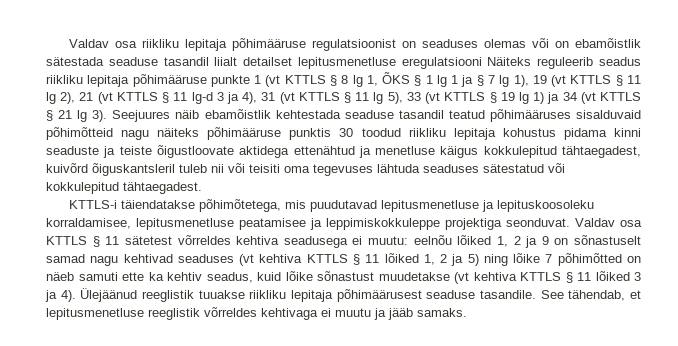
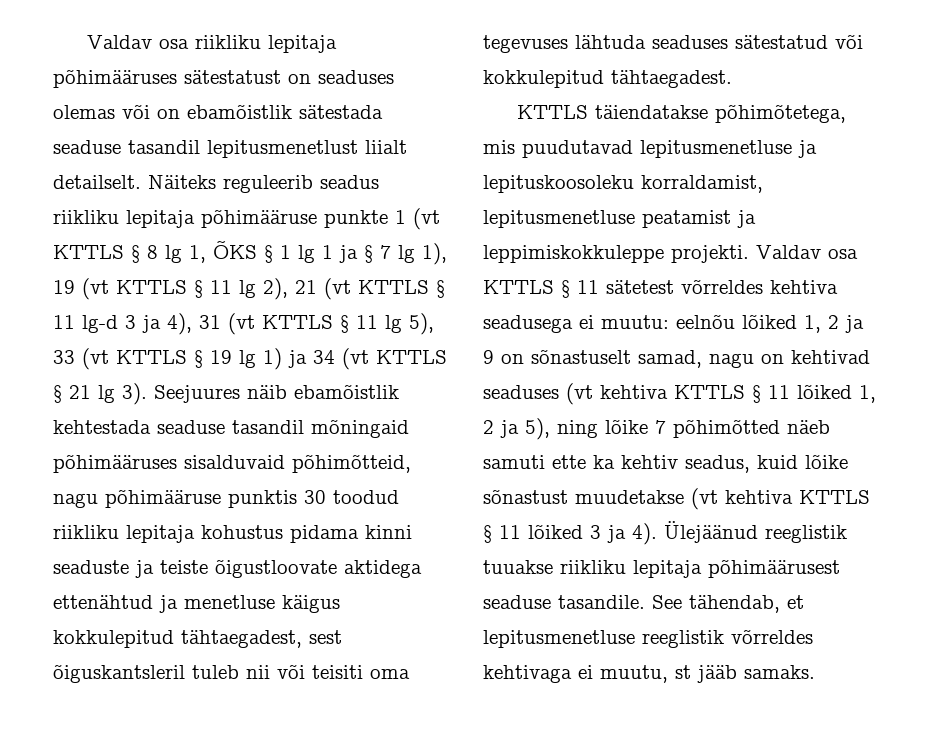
- Valdav osa riikliku lepitaja põhimääruse regulatsioonist on seaduses olemas või on ebamõistlik sätestada seaduse tasandil liialt detailset lepitusmenetluse eregulatsiooni Näiteks reguleerib seadus riikliku lepitaja põhimääruse punkte 1 (vt KTTLS § 8 lg 1, ÕKS § 1 lg 1 ja § 7 lg 1), 19 (vt KTTLS § 11 lg 2), 21 (vt KTTLS § 11 lg-d 3 ja 4), 31 (vt KTTLS § 11 lg 5), 33 (vt KTTLS § 19 lg 1) ja 34 (vt KTTLS § 21 lg 3).
+ Valdav osa riikliku lepitaja põhimääruses sätestatust on seaduses olemas või on ebamõistlik sätestada seaduse tasandil lepitusmenetlust liialt detailselt. Näiteks reguleerib seadus riikliku lepitaja põhimääruse punkte 1 (vt KTTLS § 8 lg 1, ÕKS § 1 lg 1 ja § 7 lg 1), 19 (vt KTTLS § 11 lg 2), 21 (vt KTTLS § 11 lg-d 3 ja 4), 31 (vt KTTLS § 11 lg 5), 33 (vt KTTLS § 19 lg 1) ja 34 (vt KTTLS § 21 lg 3).
- Seejuures näib ebamõistlik kehtestada seaduse tasandil teatud põhimääruses sisalduvaid põhimõtteid nagu näiteks põhimääruse punktis 30 toodud riikliku lepitaja kohustus pidama kinni seaduste ja teiste õigustloovate aktidega ettenähtud ja menetluse käigus kokkulepitud tähtaegadest, kuivõrd õiguskantsleril tuleb nii või teisiti oma tegevuses lähtuda seaduses sätestatud või kokkulepitud tähtaegadest.
+ Seejuures näib ebamõistlik kehtestada seaduse tasandil mõningaid põhimääruses sisalduvaid põhimõtteid, nagu põhimääruse punktis 30 toodud riikliku lepitaja kohustus pidama kinni seaduste ja teiste õigustloovate aktidega ettenähtud ja menetluse käigus kokkulepitud tähtaegadest, sest õiguskantsleril tuleb nii või teisiti oma tegevuses lähtuda seaduses sätestatud või kokkulepitud tähtaegadest.
- KTTLS-i täiendatakse põhimõtetega, mis puudutavad lepitusmenetluse ja lepituskoosoleku korraldamisee, lepitusmenetluse peatamisee ja leppimiskokkuleppe projektiga seonduvat.
+ KTTLS täiendatakse põhimõtetega, mis puudutavad lepitusmenetluse ja lepituskoosoleku korraldamist, lepitusmenetluse peatamist ja leppimiskokkuleppe projekti.
- Valdav osa KTTLS § 11 sätetest võrreldes kehtiva seadusega ei muutu: eelnõu lõiked 1, 2 ja 9 on sõnastuselt samad nagu kehtivad seaduses (vt kehtiva KTTLS § 11 lõiked 1, 2 ja 5) ning lõike 7 põhimõtted on näeb samuti ette ka kehtiv seadus, kuid lõike sõnastust muudetakse (vt kehtiva KTTLS § 11 lõiked 3 ja 4).
+ Valdav osa KTTLS § 11 sätetest võrreldes kehtiva seadusega ei muutu: eelnõu lõiked 1, 2 ja 9 on sõnastuselt samad, nagu on kehtivad seaduses (vt kehtiva KTTLS § 11 lõiked 1, 2 ja 5), ning lõike 7 põhimõtted näeb samuti ette ka kehtiv seadus, kuid lõike sõnastust muudetakse (vt kehtiva KTTLS § 11 lõiked 3 ja 4).
- See tähendab, et lepitusmenetluse reeglistik võrreldes kehtivaga ei muutu ja jääb samaks.
+ See tähendab, et lepitusmenetluse reeglistik võrreldes kehtivaga ei muutu, st jääb samaks.

